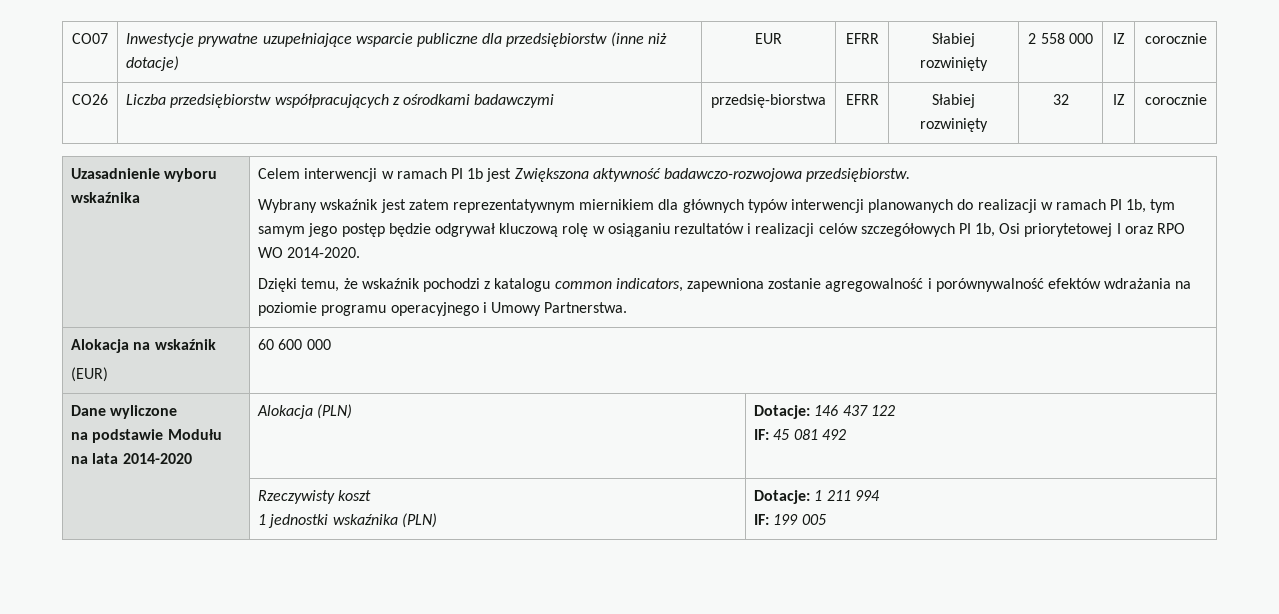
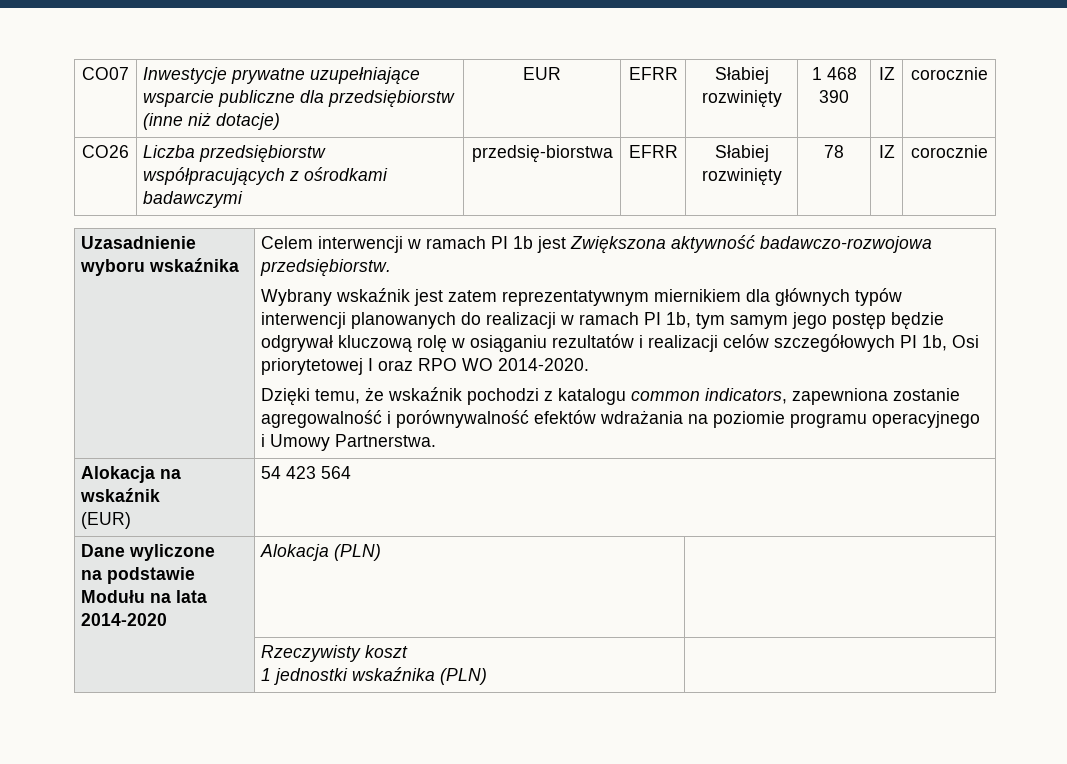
- CO07 | Inwestycje prywatne uzupełniające wsparcie publiczne dla przedsiębiorstw (inne niż dotacje) | EUR | EFRR | Słabiej rozwinięty | 2 558 000 | IZ | corocznie
+ CO07 | Inwestycje prywatne uzupełniające wsparcie publiczne dla przedsiębiorstw (inne niż dotacje) | EUR | EFRR | Słabiej rozwinięty | 1 468 390 | IZ | corocznie
- CO26 | Liczba przedsiębiorstw współpracujących z ośrodkami badawczymi | przedsię-biorstwa | EFRR | Słabiej rozwinięty | 32 | IZ | corocznie
+ CO26 | Liczba przedsiębiorstw współpracujących z ośrodkami badawczymi | przedsię-biorstwa | EFRR | Słabiej rozwinięty | 78 | IZ | corocznie
  Alokacja na wskaźnik
- (EUR) | 60 600 000
+ (EUR) | 54 423 564
  Dane wyliczone
- na podstawie Modułu na lata 2014-2020 | Alokacja (PLN) | Dotacje: 146 437 122
- IF: 45 081 492
+ na podstawie Modułu na lata 2014-2020 | Alokacja (PLN) |
  | Rzeczywisty koszt
- 1 jednostki wskaźnika (PLN) | Dotacje: 1 211 994
- IF: 199 005
+ 1 jednostki wskaźnika (PLN) |

